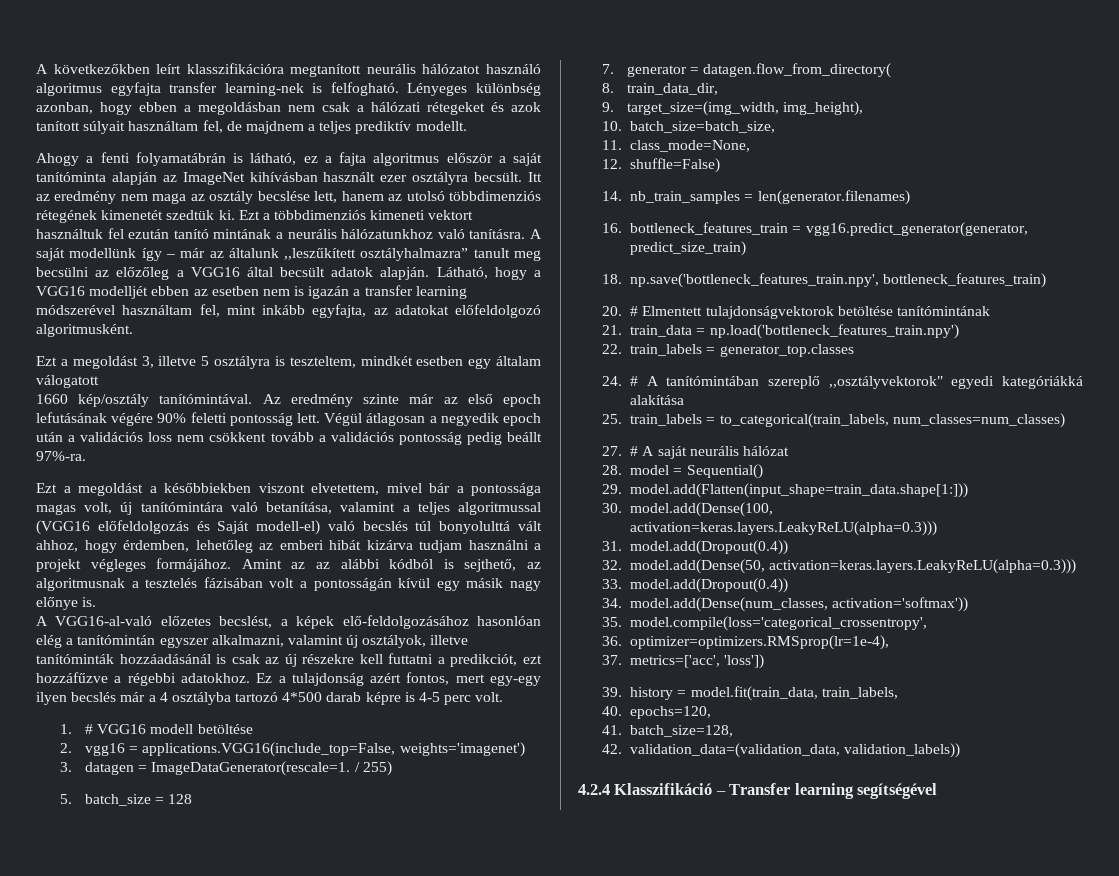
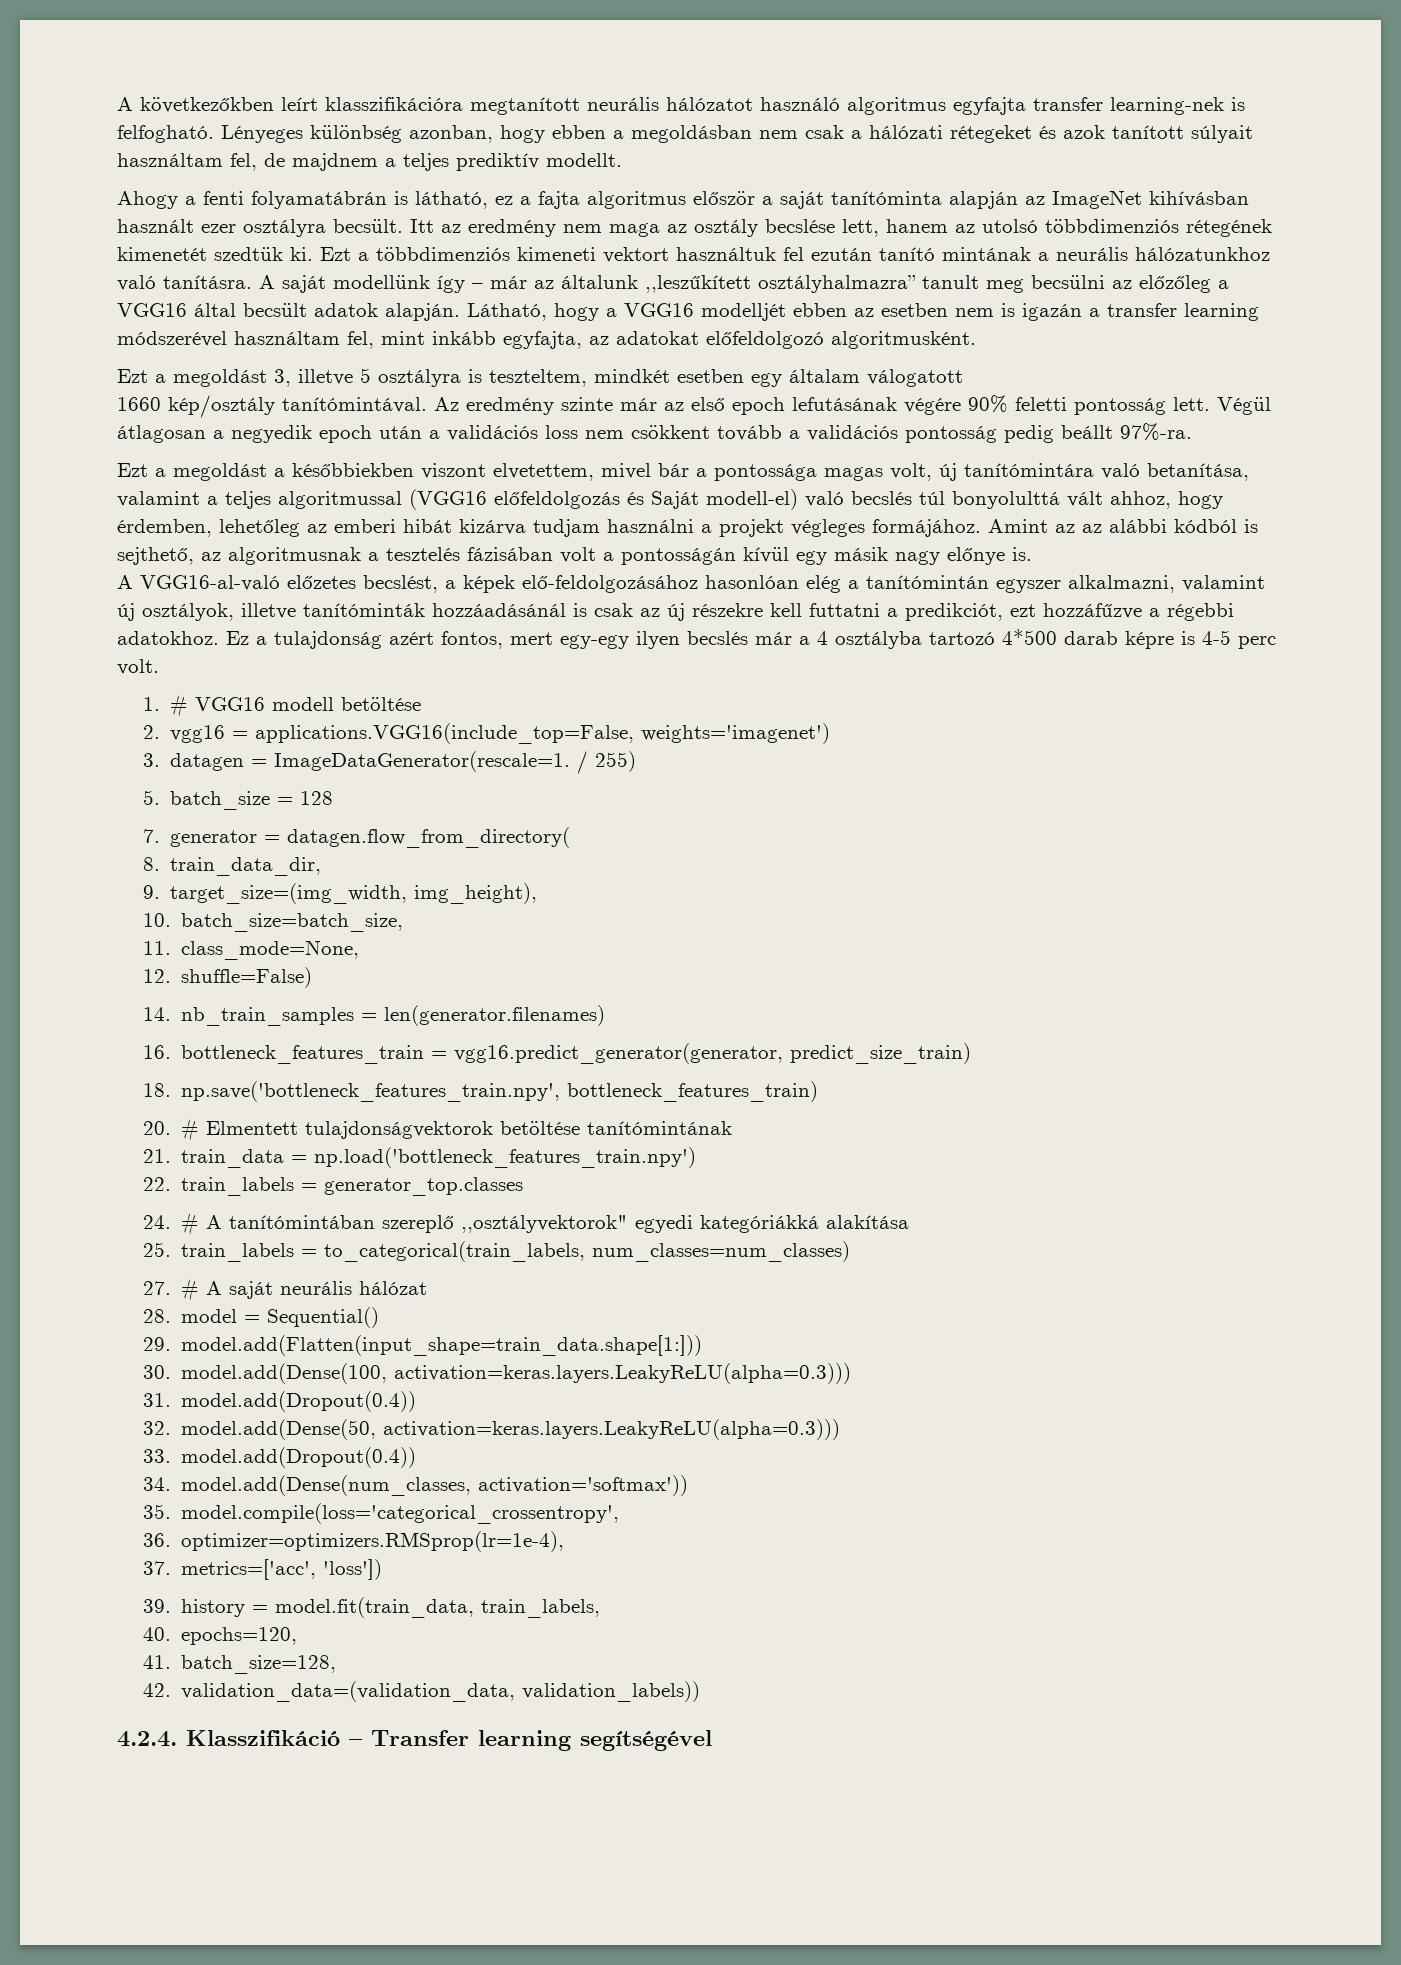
- 4.2.4 Klasszifikáció – Transfer learning segítségével
+ 4.2.4. Klasszifikáció – Transfer learning segítségével

